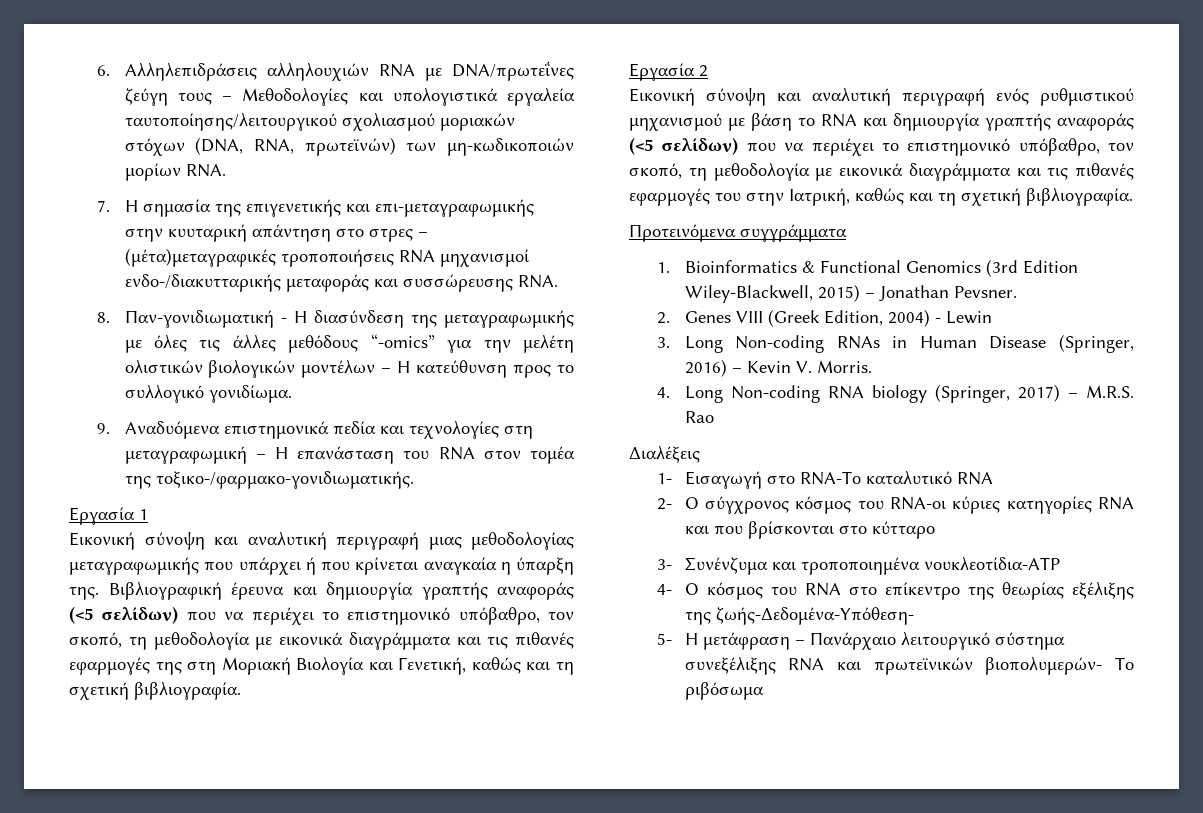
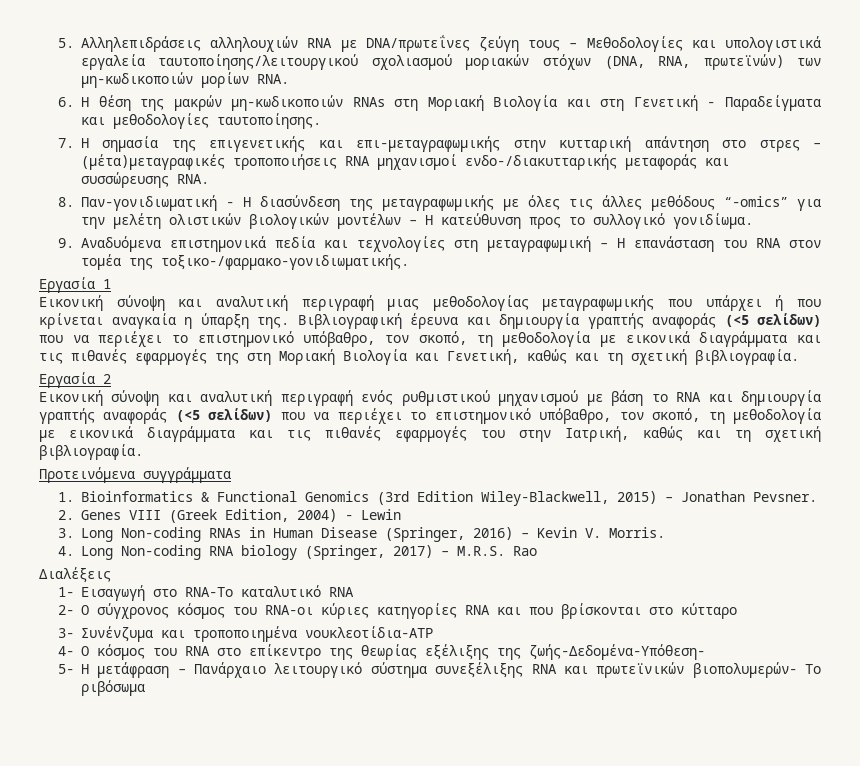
- 6. Αλληλεπιδράσεις αλληλουχιών RNA με DNA/πρωτεΐνες ζεύγη τους – Μεθοδολογίες και υπολογιστικά εργαλεία ταυτοποίησης/λειτουργικού σχολιασμού μοριακών στόχων (DNA, RNA, πρωτεϊνών) των μη-κωδικοποιών μορίων RNA.
+ 5. Αλληλεπιδράσεις αλληλουχιών RNA με DNA/πρωτεΐνες ζεύγη τους – Μεθοδολογίες και υπολογιστικά εργαλεία ταυτοποίησης/λειτουργικού σχολιασμού μοριακών στόχων (DNA, RNA, πρωτεϊνών) των μη-κωδικοποιών μορίων RNA.
+ 6. Η θέση της μακρών μη-κωδικοποιών RNAs στη Μοριακή Βιολογία και στη Γενετική - Παραδείγματα και μεθοδολογίες ταυτοποίησης.
- 7. Η σημασία της επιγενετικής και επι-μεταγραφωμικής στην κυυταρική απάντηση στο στρες – (μέτα)μεταγραφικές τροποποιήσεις RNΑ μηχανισμοί ενδο-/διακυτταρικής μεταφοράς και συσσώρευσης RNA.
+ 7. Η σημασία της επιγενετικής και επι-μεταγραφωμικής στην κυτταρική απάντηση στο στρες – (μέτα)μεταγραφικές τροποποιήσεις RNΑ μηχανισμοί ενδο-/διακυτταρικής μεταφοράς και συσσώρευσης RNA.

